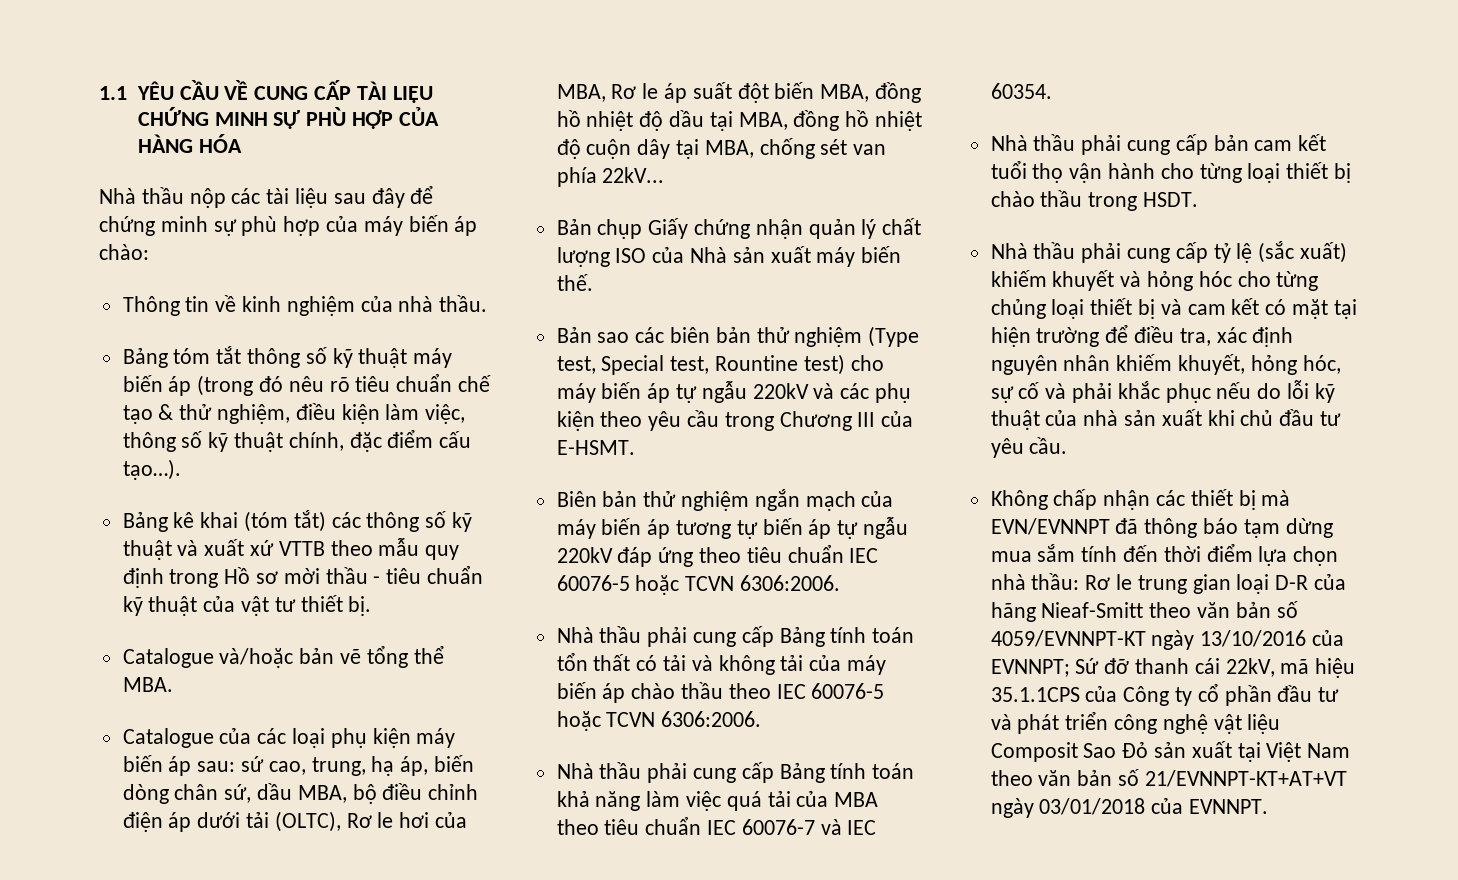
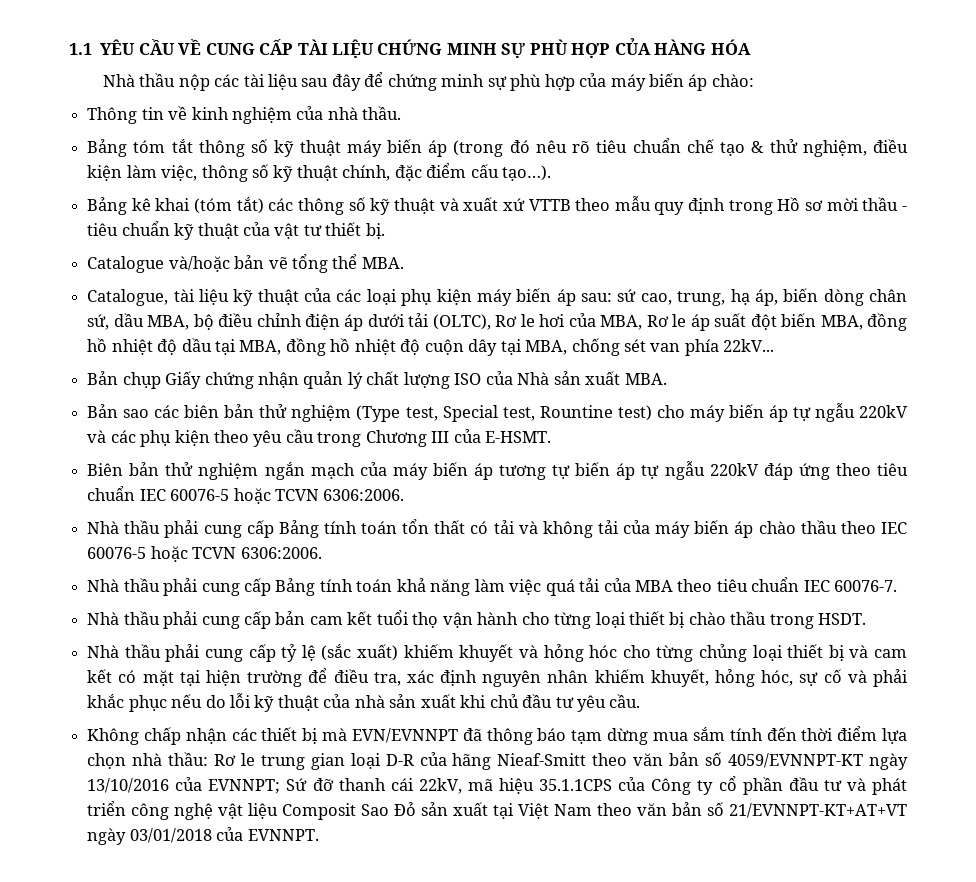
- Catalogue của các loại phụ kiện máy biến áp sau: sứ cao, trung, hạ áp, biến dòng chân sứ, dầu MBA, bộ điều chỉnh điện áp dưới tải (OLTC), Rơ le hơi của MBA, Rơ le áp suất đột biến MBA, đồng hồ nhiệt độ dầu tại MBA, đồng hồ nhiệt độ cuộn dây tại MBA, chống sét van phía 22kV...
+ Catalogue, tài liệu kỹ thuật của các loại phụ kiện máy biến áp sau: sứ cao, trung, hạ áp, biến dòng chân sứ, dầu MBA, bộ điều chỉnh điện áp dưới tải (OLTC), Rơ le hơi của MBA, Rơ le áp suất đột biến MBA, đồng hồ nhiệt độ dầu tại MBA, đồng hồ nhiệt độ cuộn dây tại MBA, chống sét van phía 22kV...
- Bản chụp Giấy chứng nhận quản lý chất lượng ISO của Nhà sản xuất máy biến thế.
+ Bản chụp Giấy chứng nhận quản lý chất lượng ISO của Nhà sản xuất MBA.
- Nhà thầu phải cung cấp Bảng tính toán khả năng làm việc quá tải của MBA theo tiêu chuẩn IEC 60076-7 và IEC 60354.
+ Nhà thầu phải cung cấp Bảng tính toán khả năng làm việc quá tải của MBA theo tiêu chuẩn IEC 60076-7.

